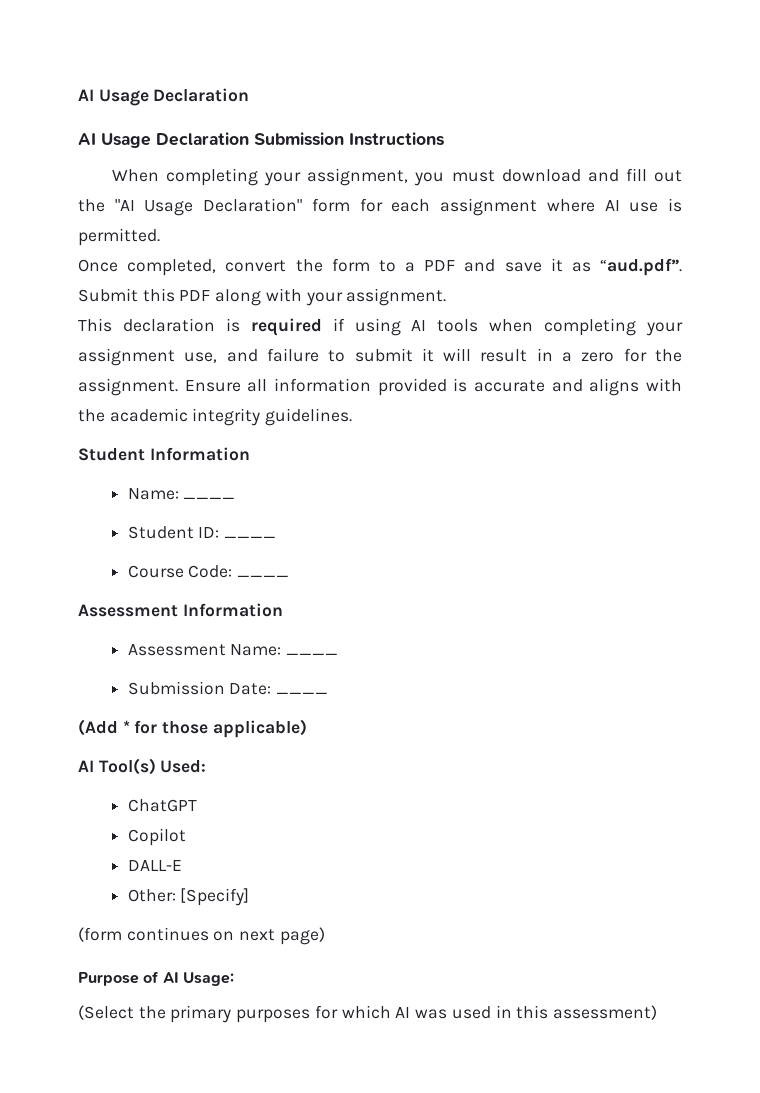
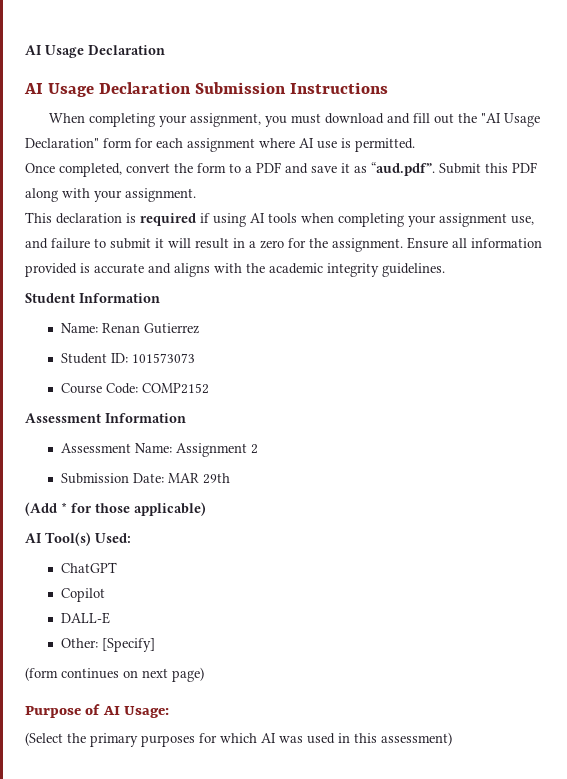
  Student Information
- Name: ____
+ Name: Renan Gutierrez
- Student ID: ____
+ Student ID: 101573073
- Course Code: ____
+ Course Code: COMP2152
- Assessment Name: ____
+ Assessment Name: Assignment 2
- Submission Date: ____
+ Submission Date: MAR 29th

